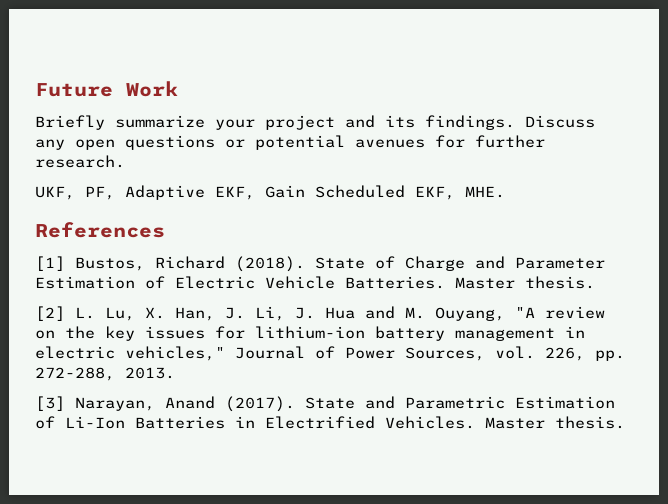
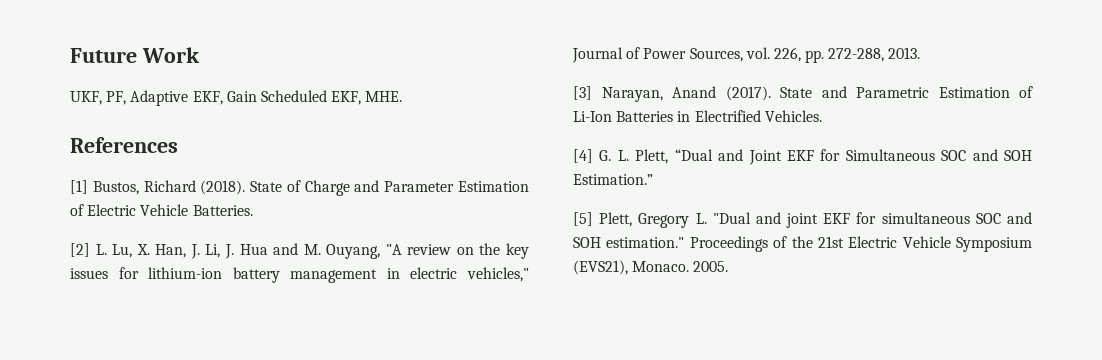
- Briefly summarize your project and its findings. Discuss any open questions or potential avenues for further research.
- State of Charge and Parameter Estimation of Electric Vehicle Batteries. Master thesis.
+ State of Charge and Parameter Estimation of Electric Vehicle Batteries.
- State and Parametric Estimation of Li-Ion Batteries in Electrified Vehicles. Master thesis.
+ State and Parametric Estimation of Li-Ion Batteries in Electrified Vehicles.
+ [4] G. L. Plett, “Dual and Joint EKF for Simultaneous SOC and SOH Estimation.”
+ [5] Plett, Gregory L. "Dual and joint EKF for simultaneous SOC and SOH estimation." Proceedings of the 21st Electric Vehicle Symposium (EVS21), Monaco. 2005.

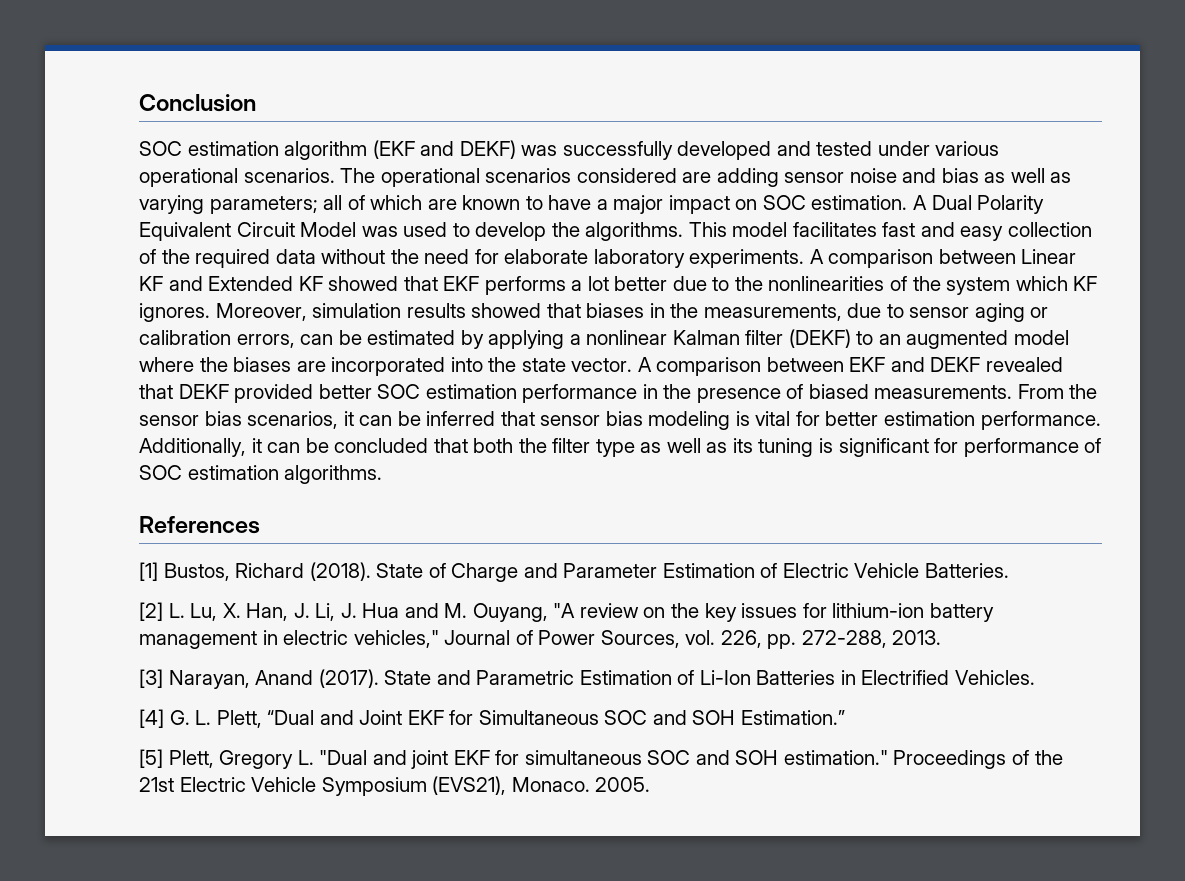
- Future Work
- UKF, PF, Adaptive EKF, Gain Scheduled EKF, MHE.
+ Conclusion
+ SOC estimation algorithm (EKF and DEKF) was successfully developed and tested under various operational scenarios. The operational scenarios considered are adding sensor noise and bias as well as varying parameters; all of which are known to have a major impact on SOC estimation. A Dual Polarity Equivalent Circuit Model was used to develop the algorithms. This model facilitates fast and easy collection of the required data without the need for elaborate laboratory experiments. A comparison between Linear KF and Extended KF showed that EKF performs a lot better due to the nonlinearities of the system which KF ignores. Moreover, simulation results showed that biases in the measurements, due to sensor aging or calibration errors, can be estimated by applying a nonlinear Kalman filter (DEKF) to an augmented model where the biases are incorporated into the state vector. A comparison between EKF and DEKF revealed that DEKF provided better SOC estimation performance in the presence of biased measurements. From the sensor bias scenarios, it can be inferred that sensor bias modeling is vital for better estimation performance. Additionally, it can be concluded that both the filter type as well as its tuning is significant for performance of SOC estimation algorithms.

